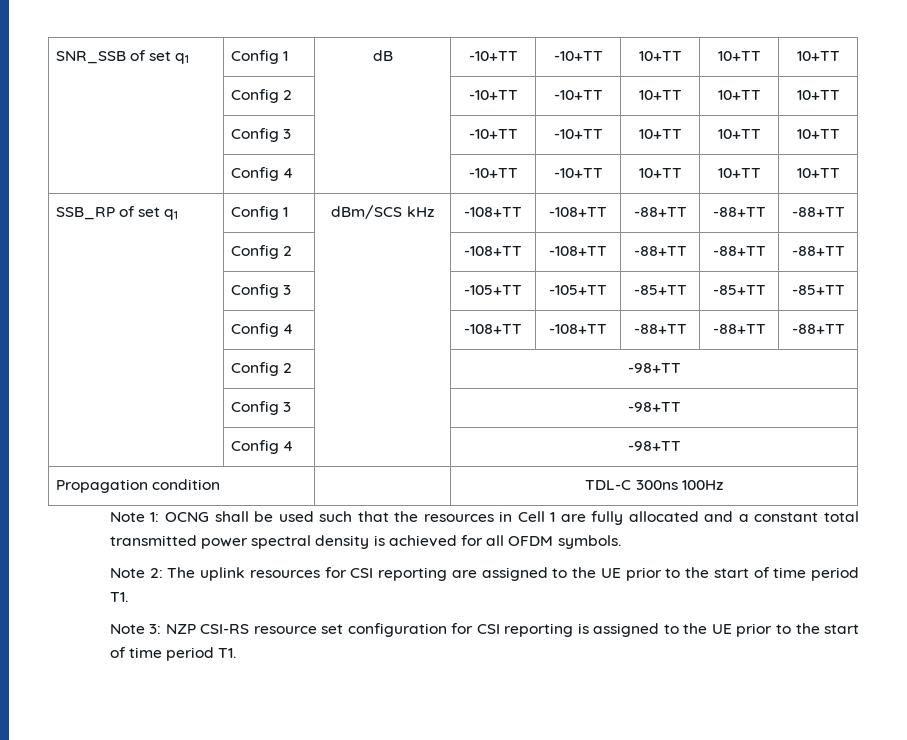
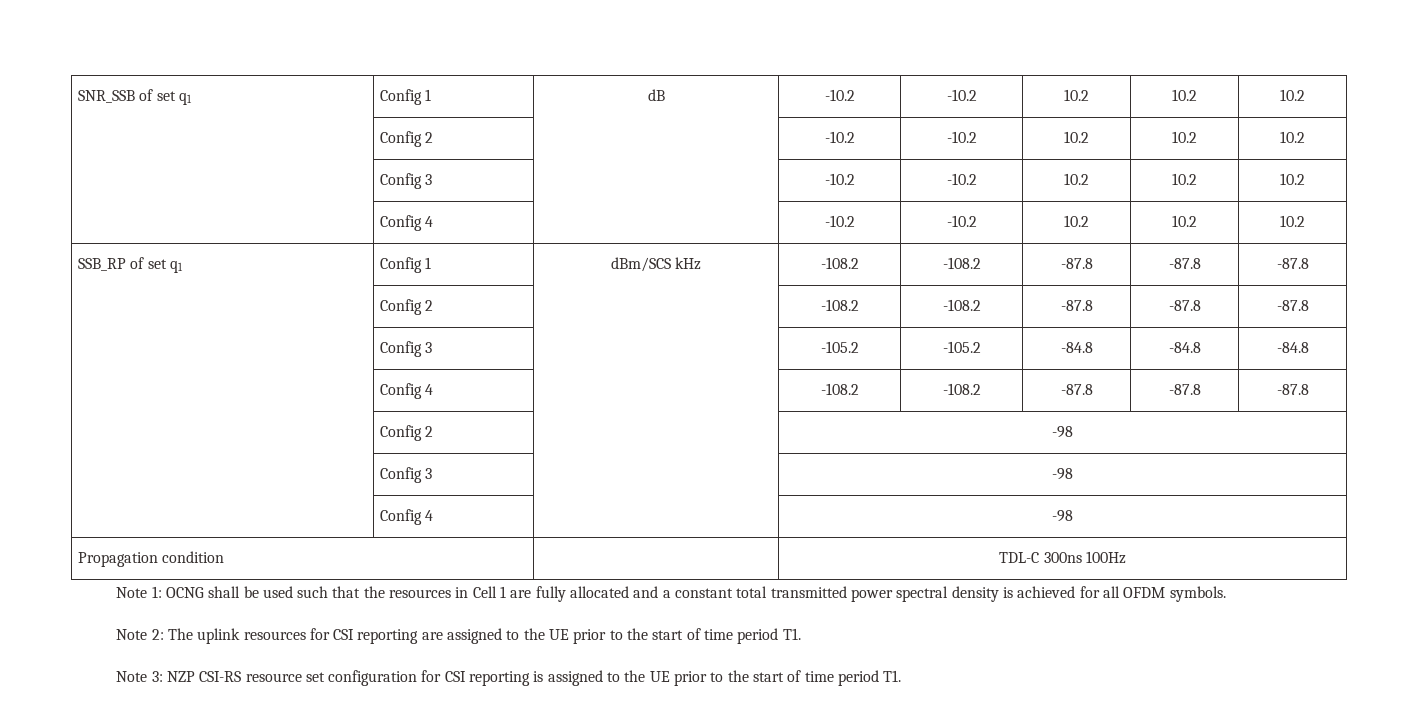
- SNR_SSB of set q1 | Config 1 | dB | -10+TT | -10+TT | 10+TT | 10+TT | 10+TT
- | Config 2 | | -10+TT | -10+TT | 10+TT | 10+TT | 10+TT
- | Config 3 | | -10+TT | -10+TT | 10+TT | 10+TT | 10+TT
- | Config 4 | | -10+TT | -10+TT | 10+TT | 10+TT | 10+TT
+ SNR_SSB of set q1 | Config 1 | dB | -10.2 | -10.2 | 10.2 | 10.2 | 10.2
+ | Config 2 | | -10.2 | -10.2 | 10.2 | 10.2 | 10.2
+ | Config 3 | | -10.2 | -10.2 | 10.2 | 10.2 | 10.2
+ | Config 4 | | -10.2 | -10.2 | 10.2 | 10.2 | 10.2
- SSB_RP of set q1 | Config 1 | dBm/SCS kHz | -108+TT | -108+TT | -88+TT | -88+TT | -88+TT
- | Config 2 | | -108+TT | -108+TT | -88+TT | -88+TT | -88+TT
- | Config 3 | | -105+TT | -105+TT | -85+TT | -85+TT | -85+TT
- | Config 4 | | -108+TT | -108+TT | -88+TT | -88+TT | -88+TT
- | Config 2 | | -98+TT
- | Config 3 | | -98+TT
- | Config 4 | | -98+TT
+ SSB_RP of set q1 | Config 1 | dBm/SCS kHz | -108.2 | -108.2 | -87.8 | -87.8 | -87.8
+ | Config 2 | | -108.2 | -108.2 | -87.8 | -87.8 | -87.8
+ | Config 3 | | -105.2 | -105.2 | -84.8 | -84.8 | -84.8
+ | Config 4 | | -108.2 | -108.2 | -87.8 | -87.8 | -87.8
+ | Config 2 | | -98
+ | Config 3 | | -98
+ | Config 4 | | -98

